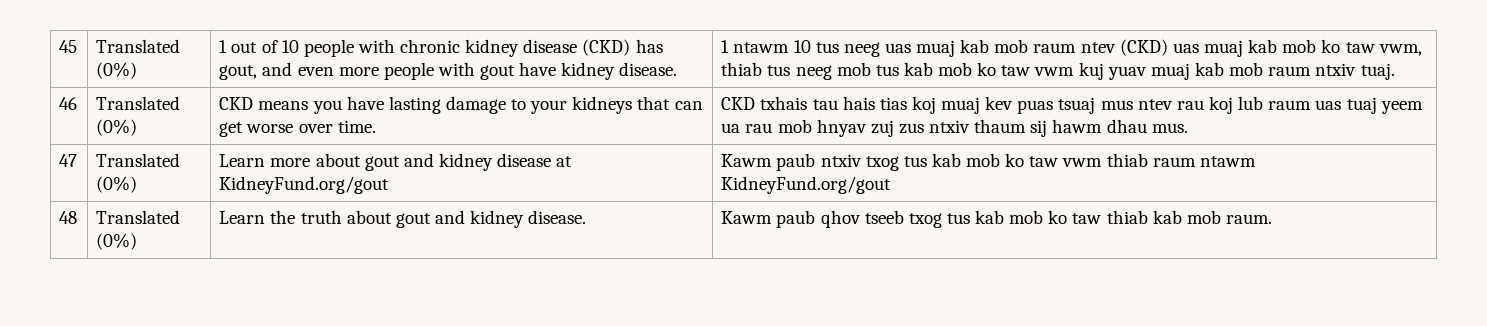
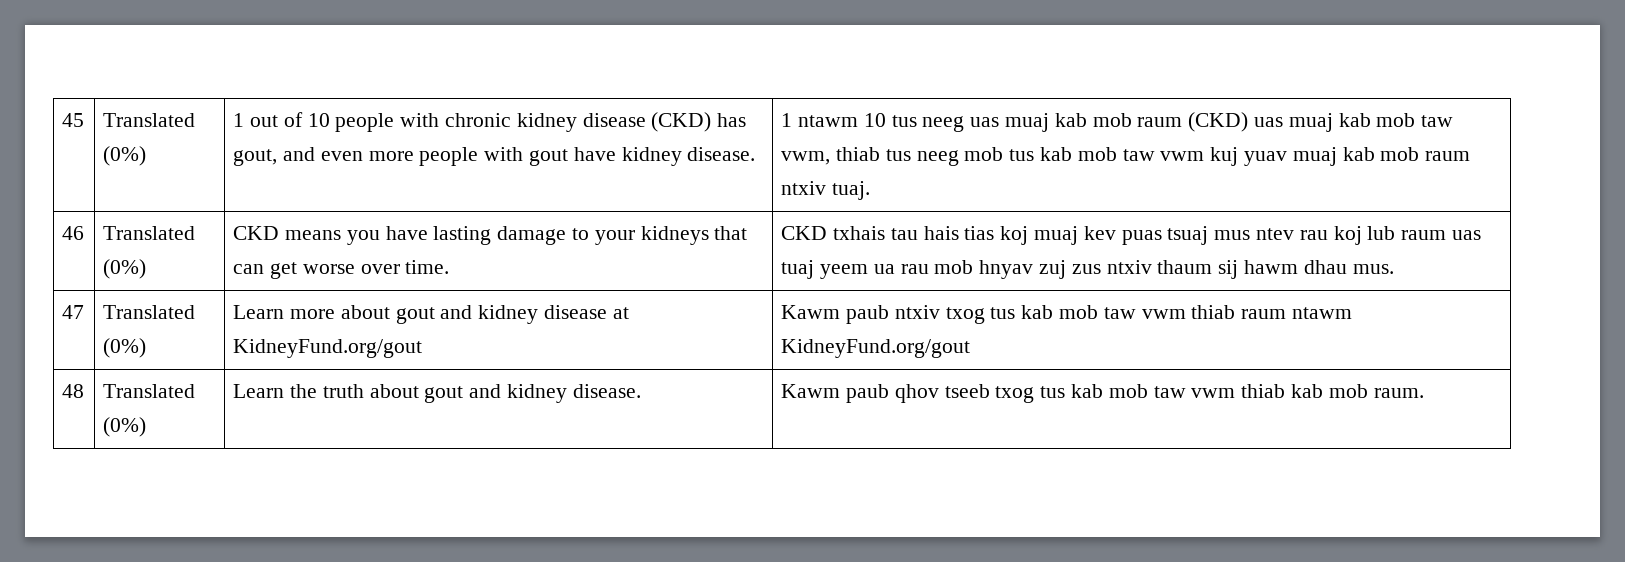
- 1 ntawm 10 tus neeg uas muaj kab mob raum ntev (CKD) uas muaj kab mob ko taw vwm, thiab tus neeg mob tus kab mob ko taw vwm kuj yuav muaj kab mob raum ntxiv tuaj.
+ 1 ntawm 10 tus neeg uas muaj kab mob raum (CKD) uas muaj kab mob taw vwm, thiab tus neeg mob tus kab mob taw vwm kuj yuav muaj kab mob raum ntxiv tuaj.
- 47 | Translated (0%) | Learn more about gout and kidney disease at KidneyFund.org/gout | Kawm paub ntxiv txog tus kab mob ko taw vwm thiab raum ntawm KidneyFund.org/gout
+ 47 | Translated (0%) | Learn more about gout and kidney disease at KidneyFund.org/gout | Kawm paub ntxiv txog tus kab mob taw vwm thiab raum ntawm KidneyFund.org/gout
- 48 | Translated (0%) | Learn the truth about gout and kidney disease. | Kawm paub qhov tseeb txog tus kab mob ko taw thiab kab mob raum.
+ 48 | Translated (0%) | Learn the truth about gout and kidney disease. | Kawm paub qhov tseeb txog tus kab mob taw vwm thiab kab mob raum.

